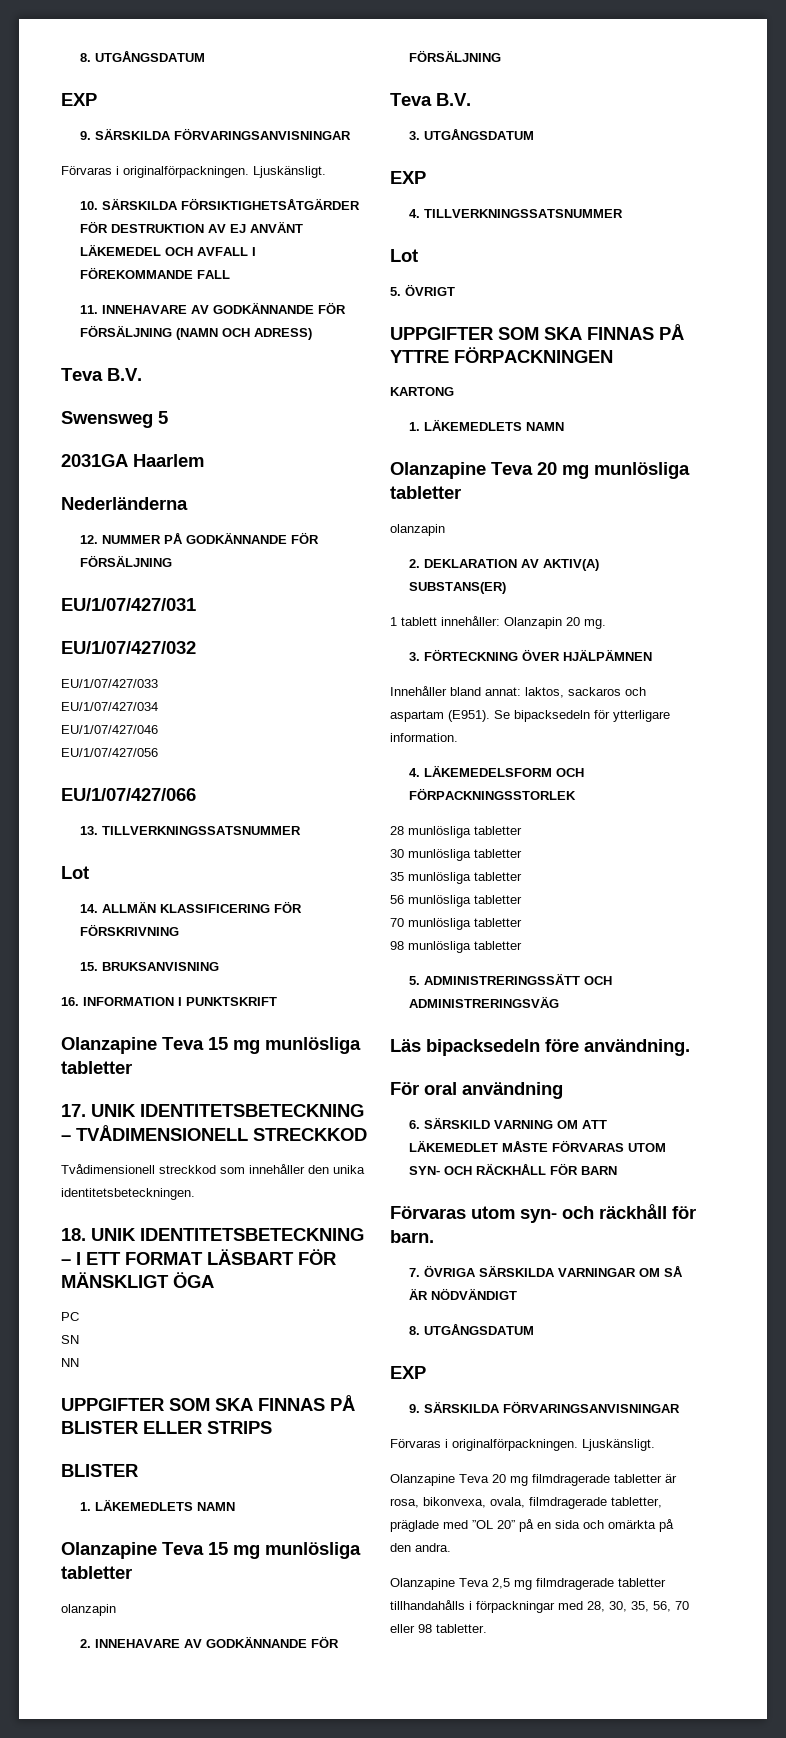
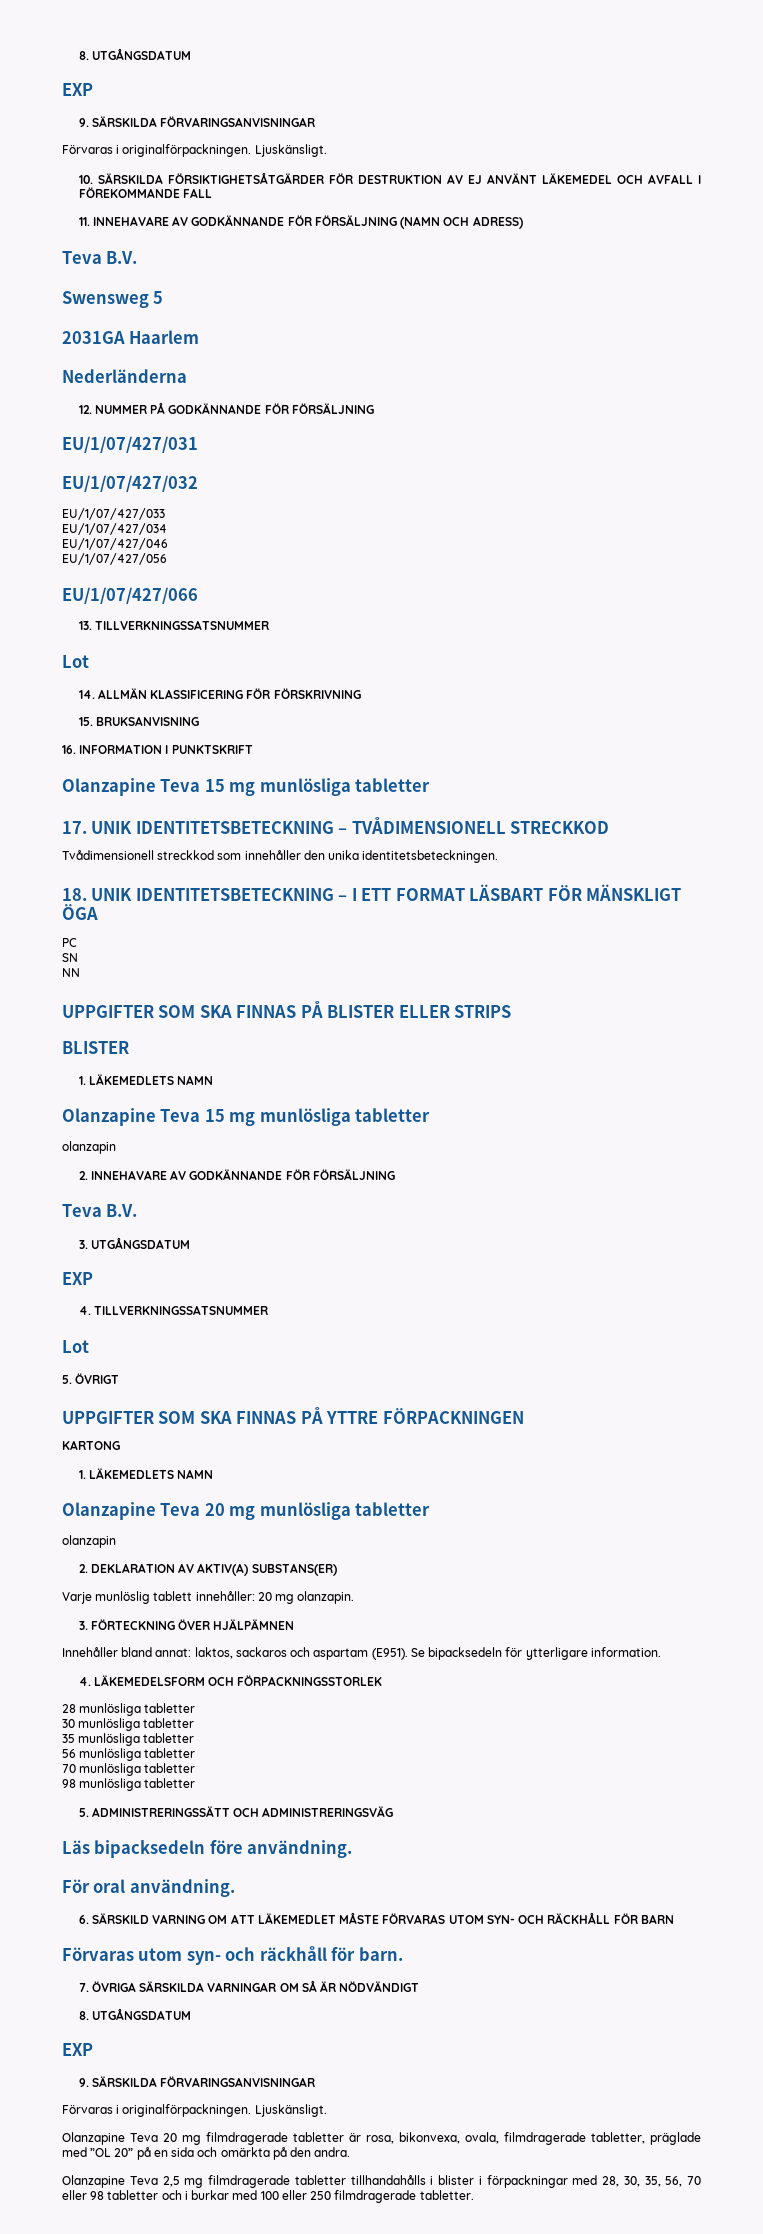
- 1 tablett innehåller: Olanzapin 20 mg.
+ Varje munlöslig tablett innehåller: 20 mg olanzapin.
- För oral användning
+ För oral användning.
- Olanzapine Teva 2,5 mg filmdragerade tabletter tillhandahålls i förpackningar med 28, 30, 35, 56, 70 eller 98 tabletter.
+ Olanzapine Teva 2,5 mg filmdragerade tabletter tillhandahålls i blister i förpackningar med 28, 30, 35, 56, 70 eller 98 tabletter och i burkar med 100 eller 250 filmdragerade tabletter.

